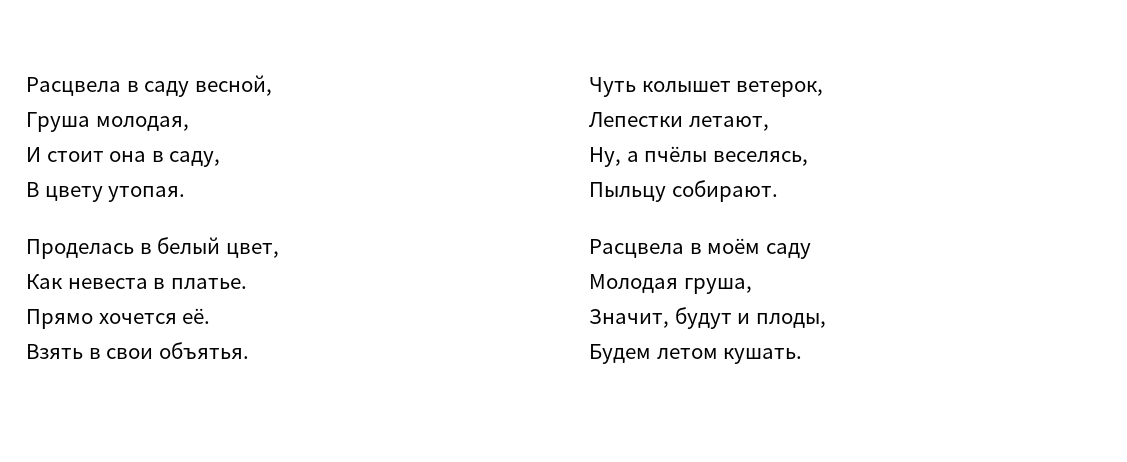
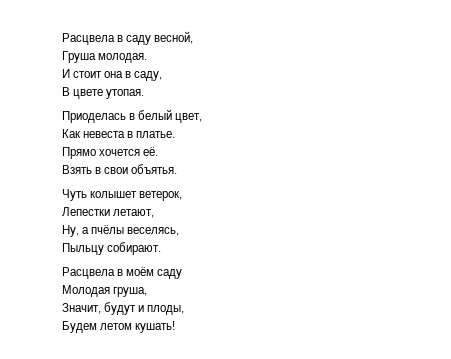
- Груша молодая,
+ Груша молодая.
- В цвету утопая.
+ В цвете утопая.
- Проделась в белый цвет,
+ Приоделась в белый цвет,
- Будем летом кушать.
+ Будем летом кушать!

